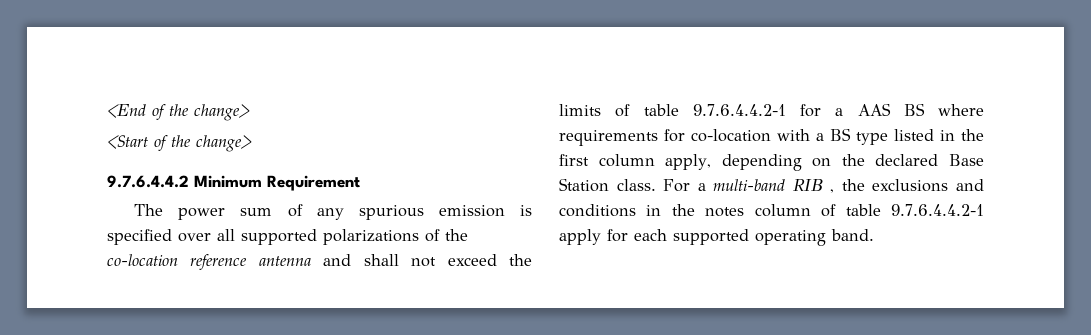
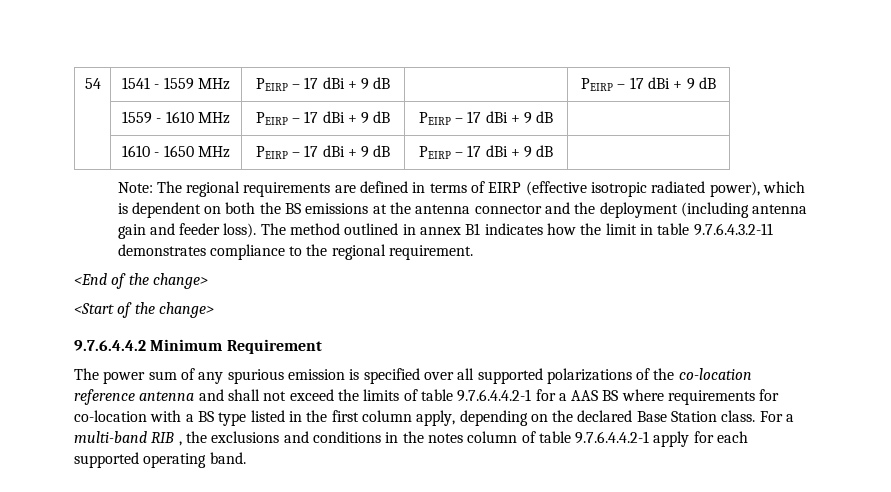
+ 54 | 1541 - 1559 MHz | PEIRP – 17 dBi + 9 dB | | PEIRP – 17 dBi + 9 dB
+ | 1559 - 1610 MHz | PEIRP – 17 dBi + 9 dB | PEIRP – 17 dBi + 9 dB |
+ | 1610 - 1650 MHz | PEIRP – 17 dBi + 9 dB | PEIRP – 17 dBi + 9 dB |
+ Note: The regional requirements are defined in terms of EIRP (effective isotropic radiated power), which is dependent on both the BS emissions at the antenna connector and the deployment (including antenna gain and feeder loss). The method outlined in annex B1 indicates how the limit in table 9.7.6.4.3.2-11 demonstrates compliance to the regional requirement.

